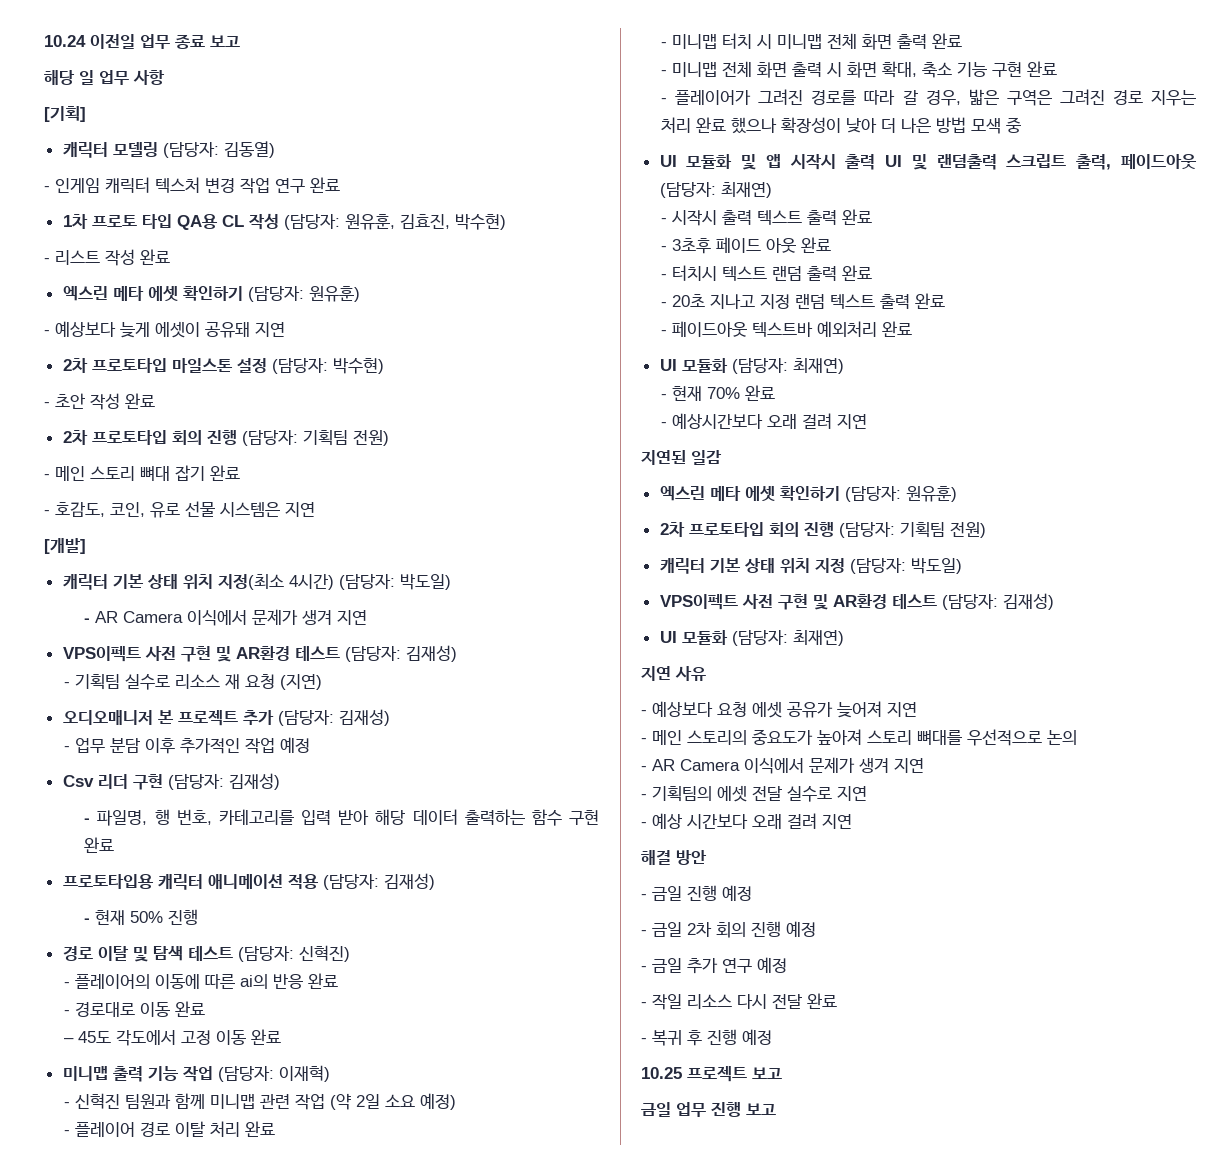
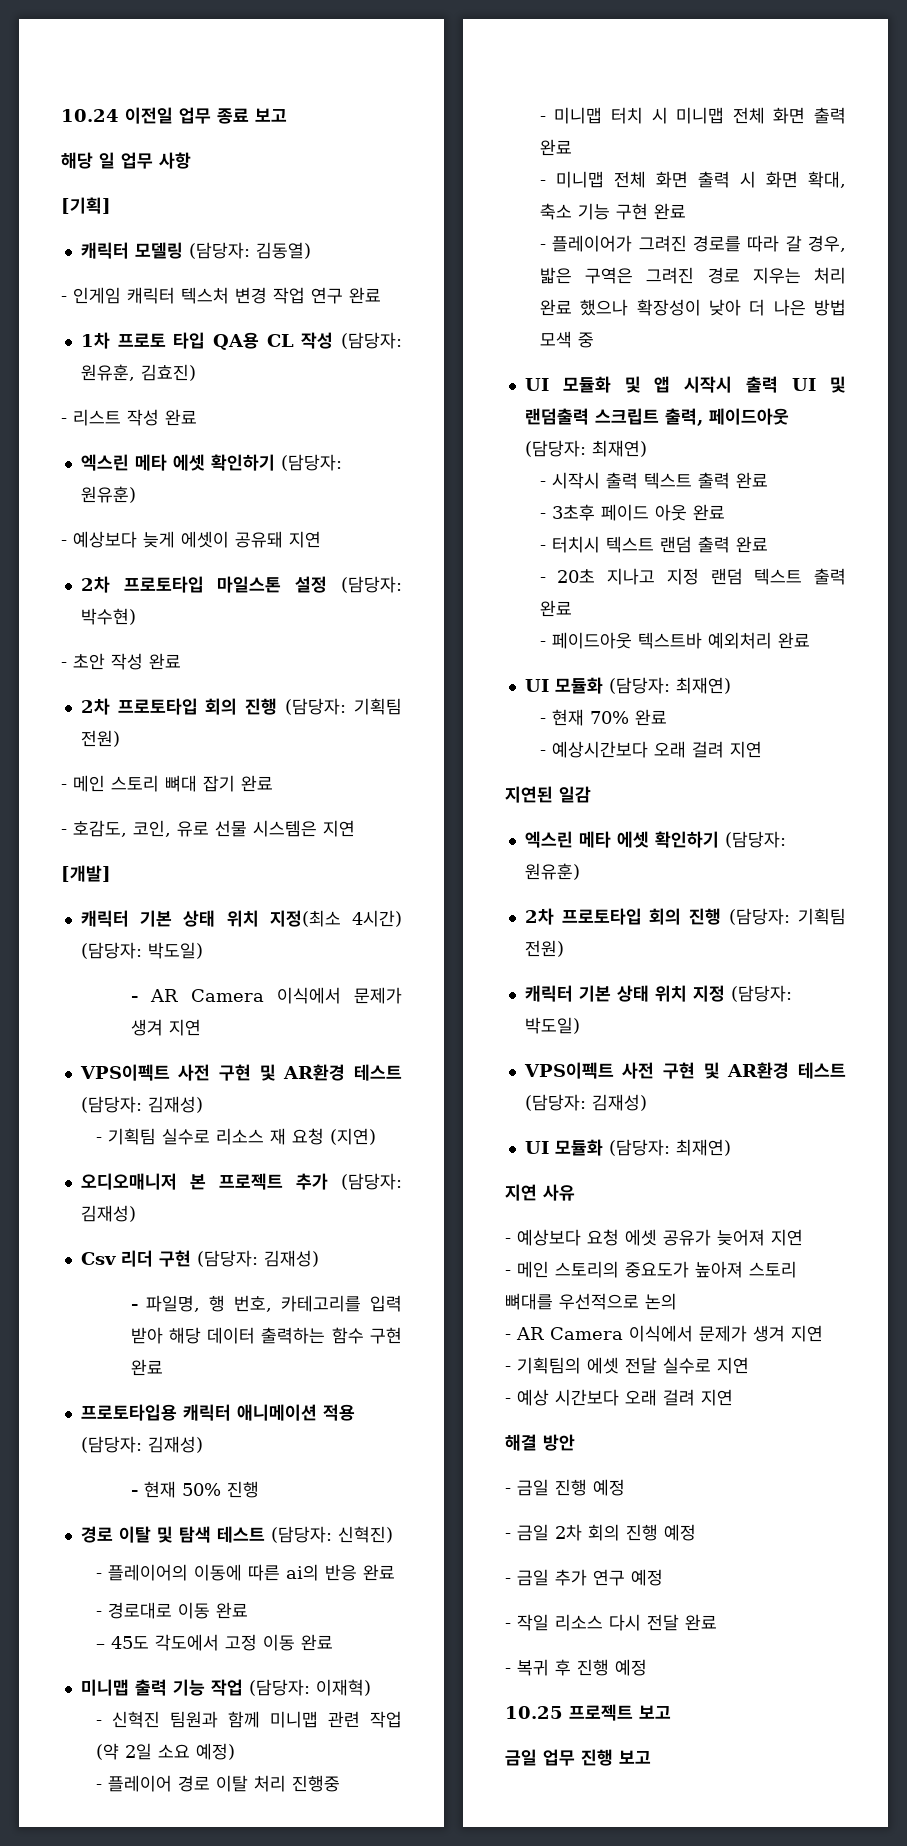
- 1차 프로토 타입 QA용 CL 작성 (담당자: 원유훈, 김효진, 박수현)
+ 1차 프로토 타입 QA용 CL 작성 (담당자: 원유훈, 김효진)
- - 업무 분담 이후 추가적인 작업 예정
- - 플레이어 경로 이탈 처리 완료
+ - 플레이어 경로 이탈 처리 진행중

